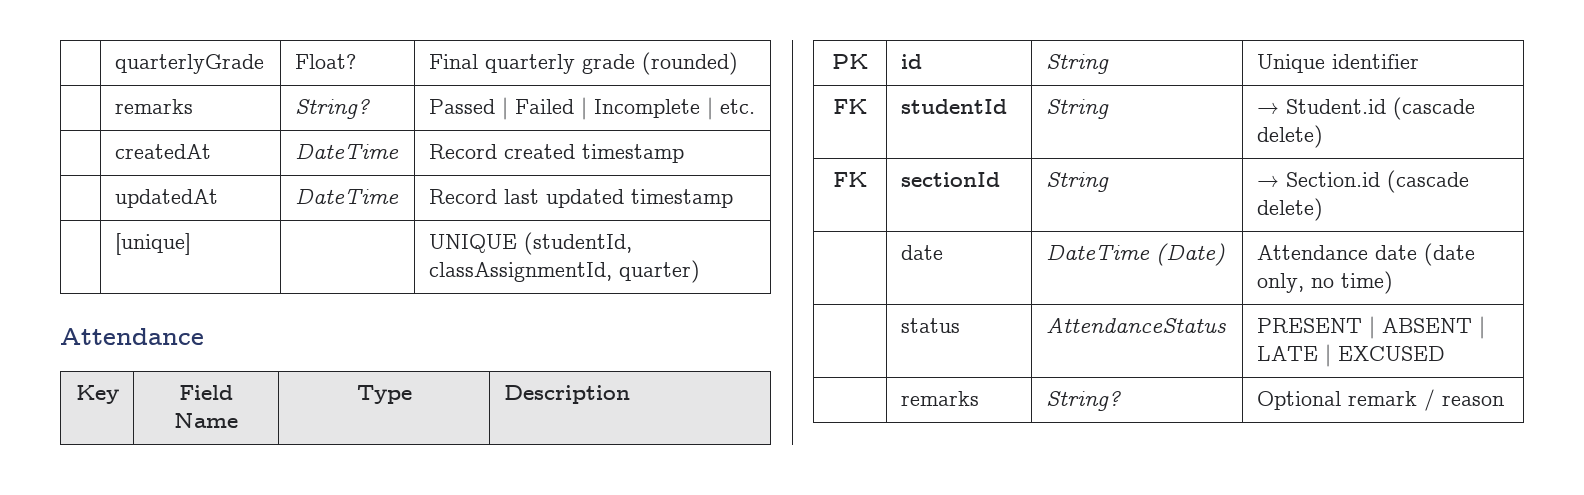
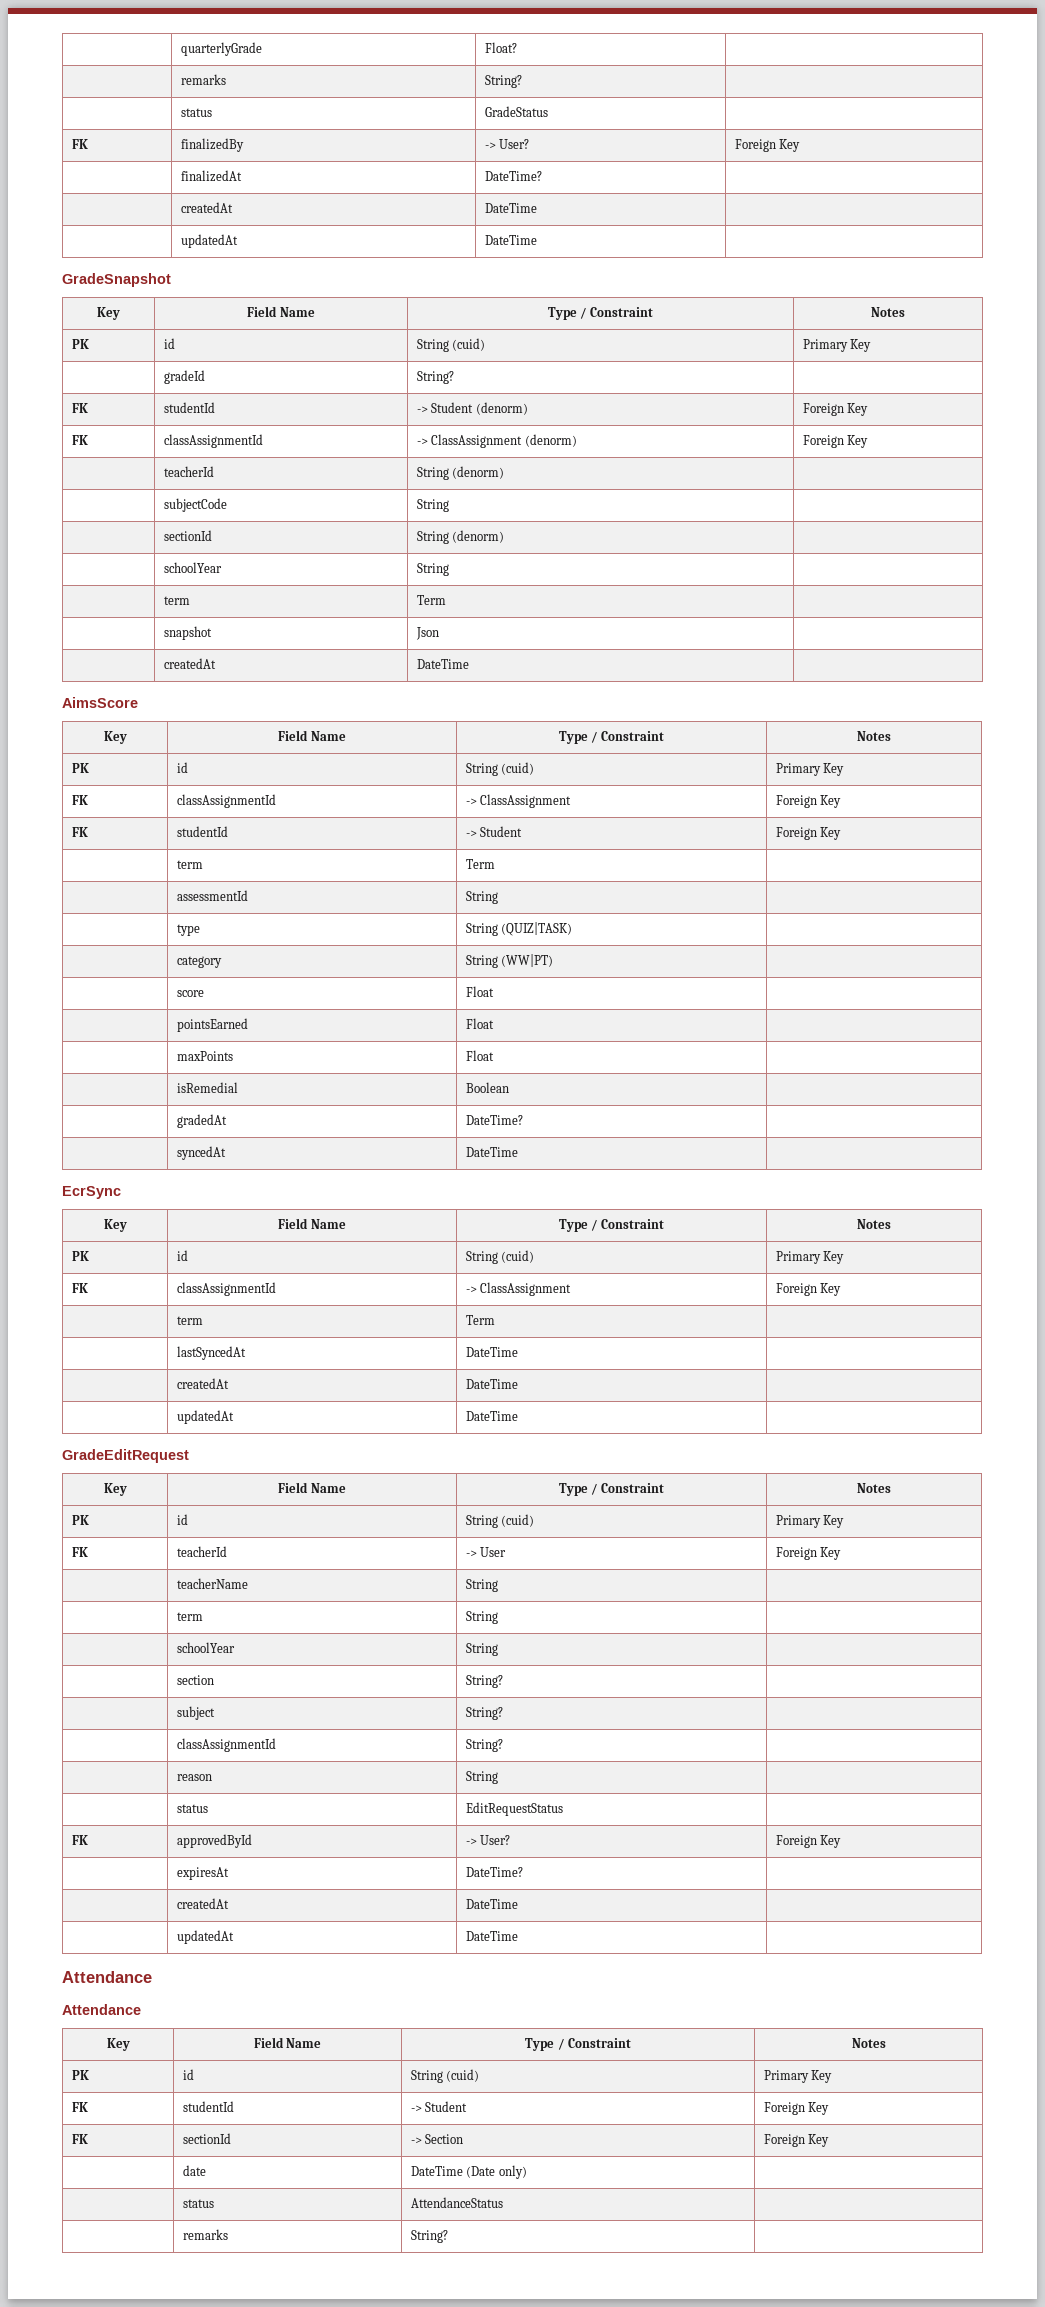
- | quarterlyGrade | Float? | Final quarterly grade (rounded)
- | remarks | String? | Passed | Failed | Incomplete | etc.
- | createdAt | DateTime | Record created timestamp
- | updatedAt | DateTime | Record last updated timestamp
- | [unique] | | UNIQUE (studentId, classAssignmentId, quarter)
+ | quarterlyGrade | Float? |
+ | remarks | String? |
+ | status | GradeStatus |
+ FK | finalizedBy | -> User? | Foreign Key
+ | finalizedAt | DateTime? |
+ | createdAt | DateTime |
+ | updatedAt | DateTime |
+ GradeSnapshot
+ Key | Field Name | Type / Constraint | Notes
+ PK | id | String (cuid) | Primary Key
+ | gradeId | String? |
+ FK | studentId | -> Student (denorm) | Foreign Key
+ FK | classAssignmentId | -> ClassAssignment (denorm) | Foreign Key
+ | teacherId | String (denorm) |
+ | subjectCode | String |
+ | sectionId | String (denorm) |
+ | schoolYear | String |
+ | term | Term |
+ | snapshot | Json |
+ | createdAt | DateTime |
+ AimsScore
+ Key | Field Name | Type / Constraint | Notes
+ PK | id | String (cuid) | Primary Key
+ FK | classAssignmentId | -> ClassAssignment | Foreign Key
+ FK | studentId | -> Student | Foreign Key
+ | term | Term |
+ | assessmentId | String |
+ | type | String (QUIZ|TASK) |
+ | category | String (WW|PT) |
+ | score | Float |
+ | pointsEarned | Float |
+ | maxPoints | Float |
+ | isRemedial | Boolean |
+ | gradedAt | DateTime? |
+ | syncedAt | DateTime |
+ EcrSync
+ Key | Field Name | Type / Constraint | Notes
+ PK | id | String (cuid) | Primary Key
+ FK | classAssignmentId | -> ClassAssignment | Foreign Key
+ | term | Term |
+ | lastSyncedAt | DateTime |
+ | createdAt | DateTime |
+ | updatedAt | DateTime |
+ GradeEditRequest
+ Key | Field Name | Type / Constraint | Notes
+ PK | id | String (cuid) | Primary Key
+ FK | teacherId | -> User | Foreign Key
+ | teacherName | String |
+ | term | String |
+ | schoolYear | String |
+ | section | String? |
+ | subject | String? |
+ | classAssignmentId | String? |
+ | reason | String |
+ | status | EditRequestStatus |
+ FK | approvedById | -> User? | Foreign Key
+ | expiresAt | DateTime? |
+ | createdAt | DateTime |
+ | updatedAt | DateTime |
  Attendance
- Key | Field Name | Type | Description
- PK | id | String | Unique identifier
- FK | studentId | String | → Student.id (cascade delete)
- FK | sectionId | String | → Section.id (cascade delete)
- | date | DateTime (Date) | Attendance date (date only, no time)
- | status | AttendanceStatus | PRESENT | ABSENT | LATE | EXCUSED
- | remarks | String? | Optional remark / reason
+ Attendance
+ Key | Field Name | Type / Constraint | Notes
+ PK | id | String (cuid) | Primary Key
+ FK | studentId | -> Student | Foreign Key
+ FK | sectionId | -> Section | Foreign Key
+ | date | DateTime (Date only) |
+ | status | AttendanceStatus |
+ | remarks | String? |

